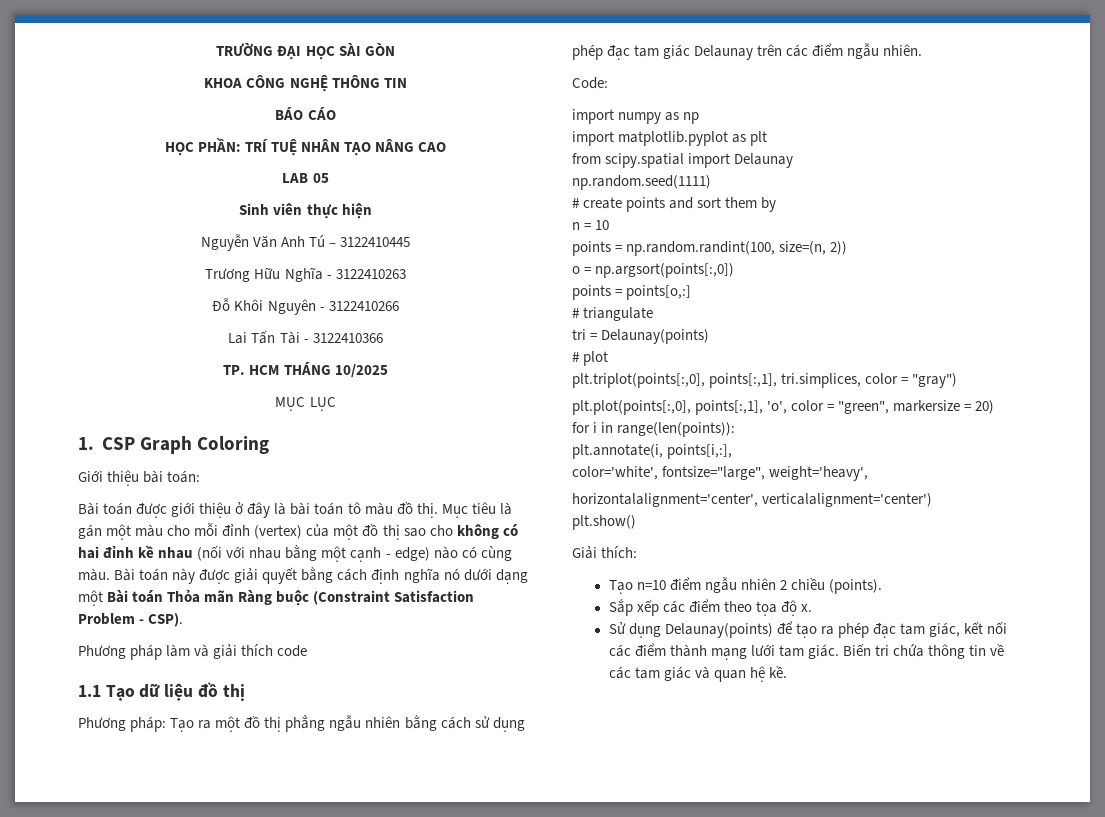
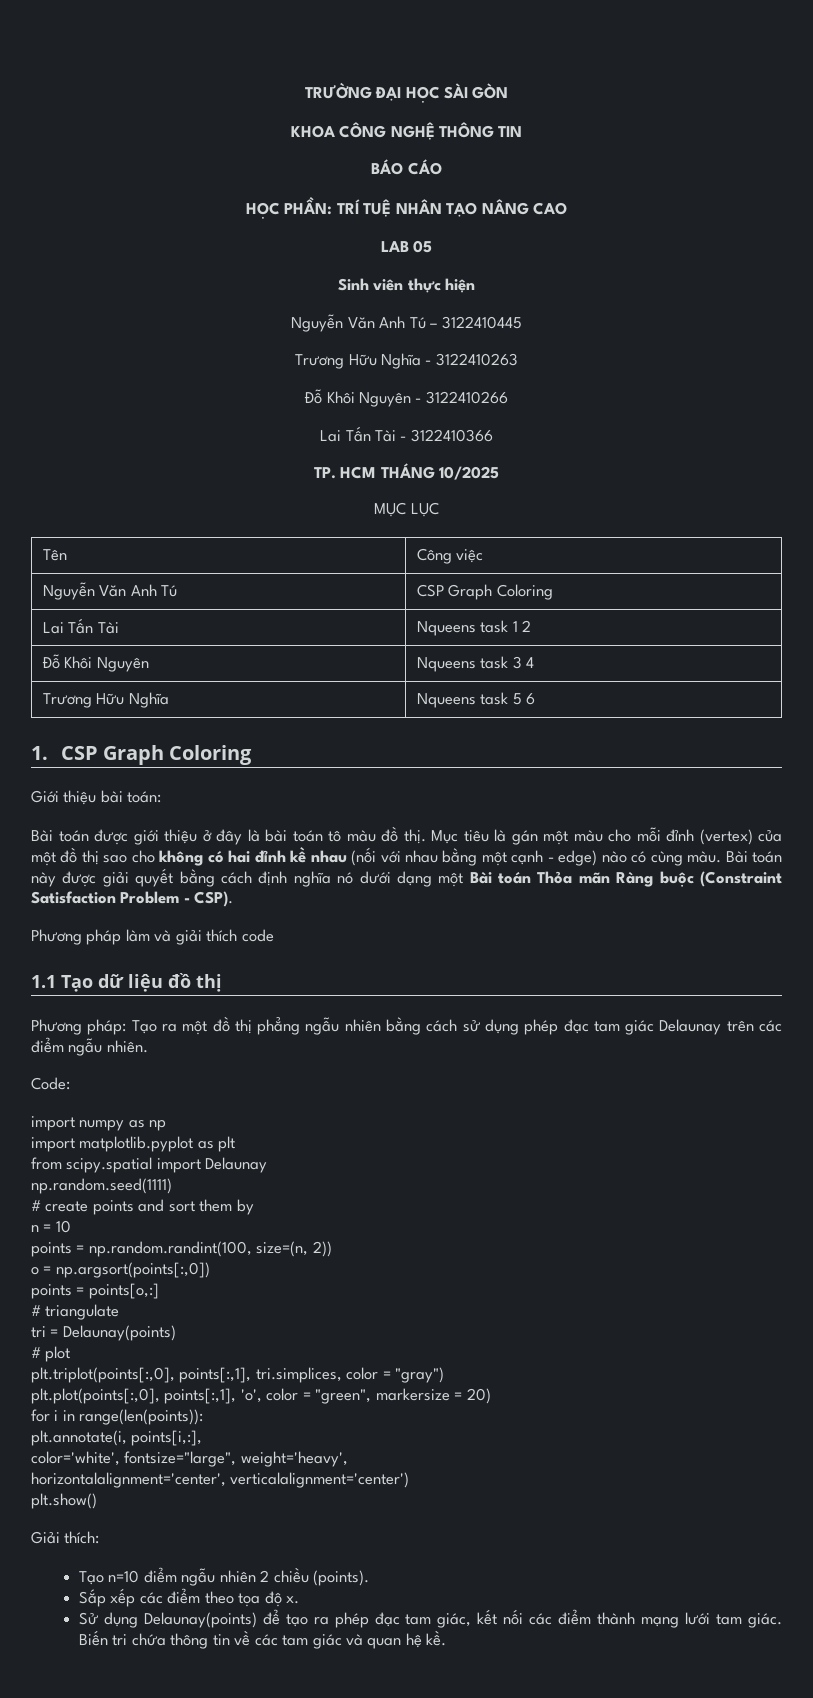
+ Tên | Công việc
+ Nguyễn Văn Anh Tú | CSP Graph Coloring
+ Lai Tấn Tài | Nqueens task 1 2
+ Đỗ Khôi Nguyên | Nqueens task 3 4
+ Trương Hữu Nghĩa | Nqueens task 5 6

